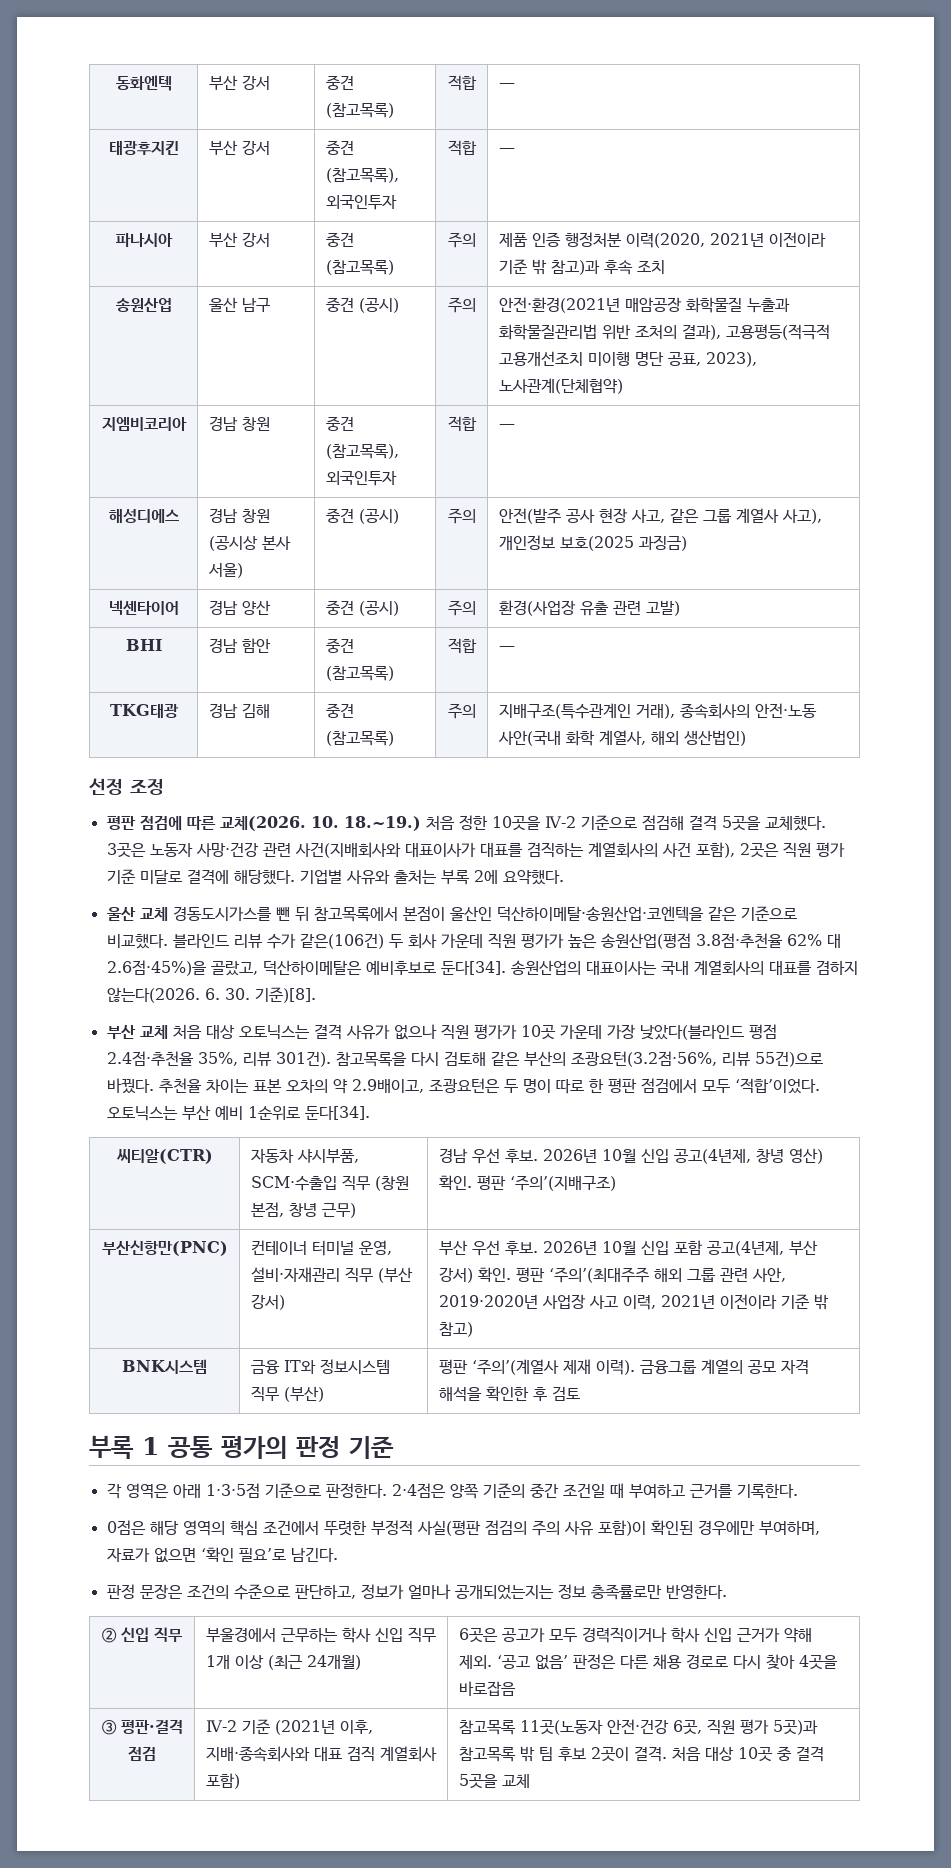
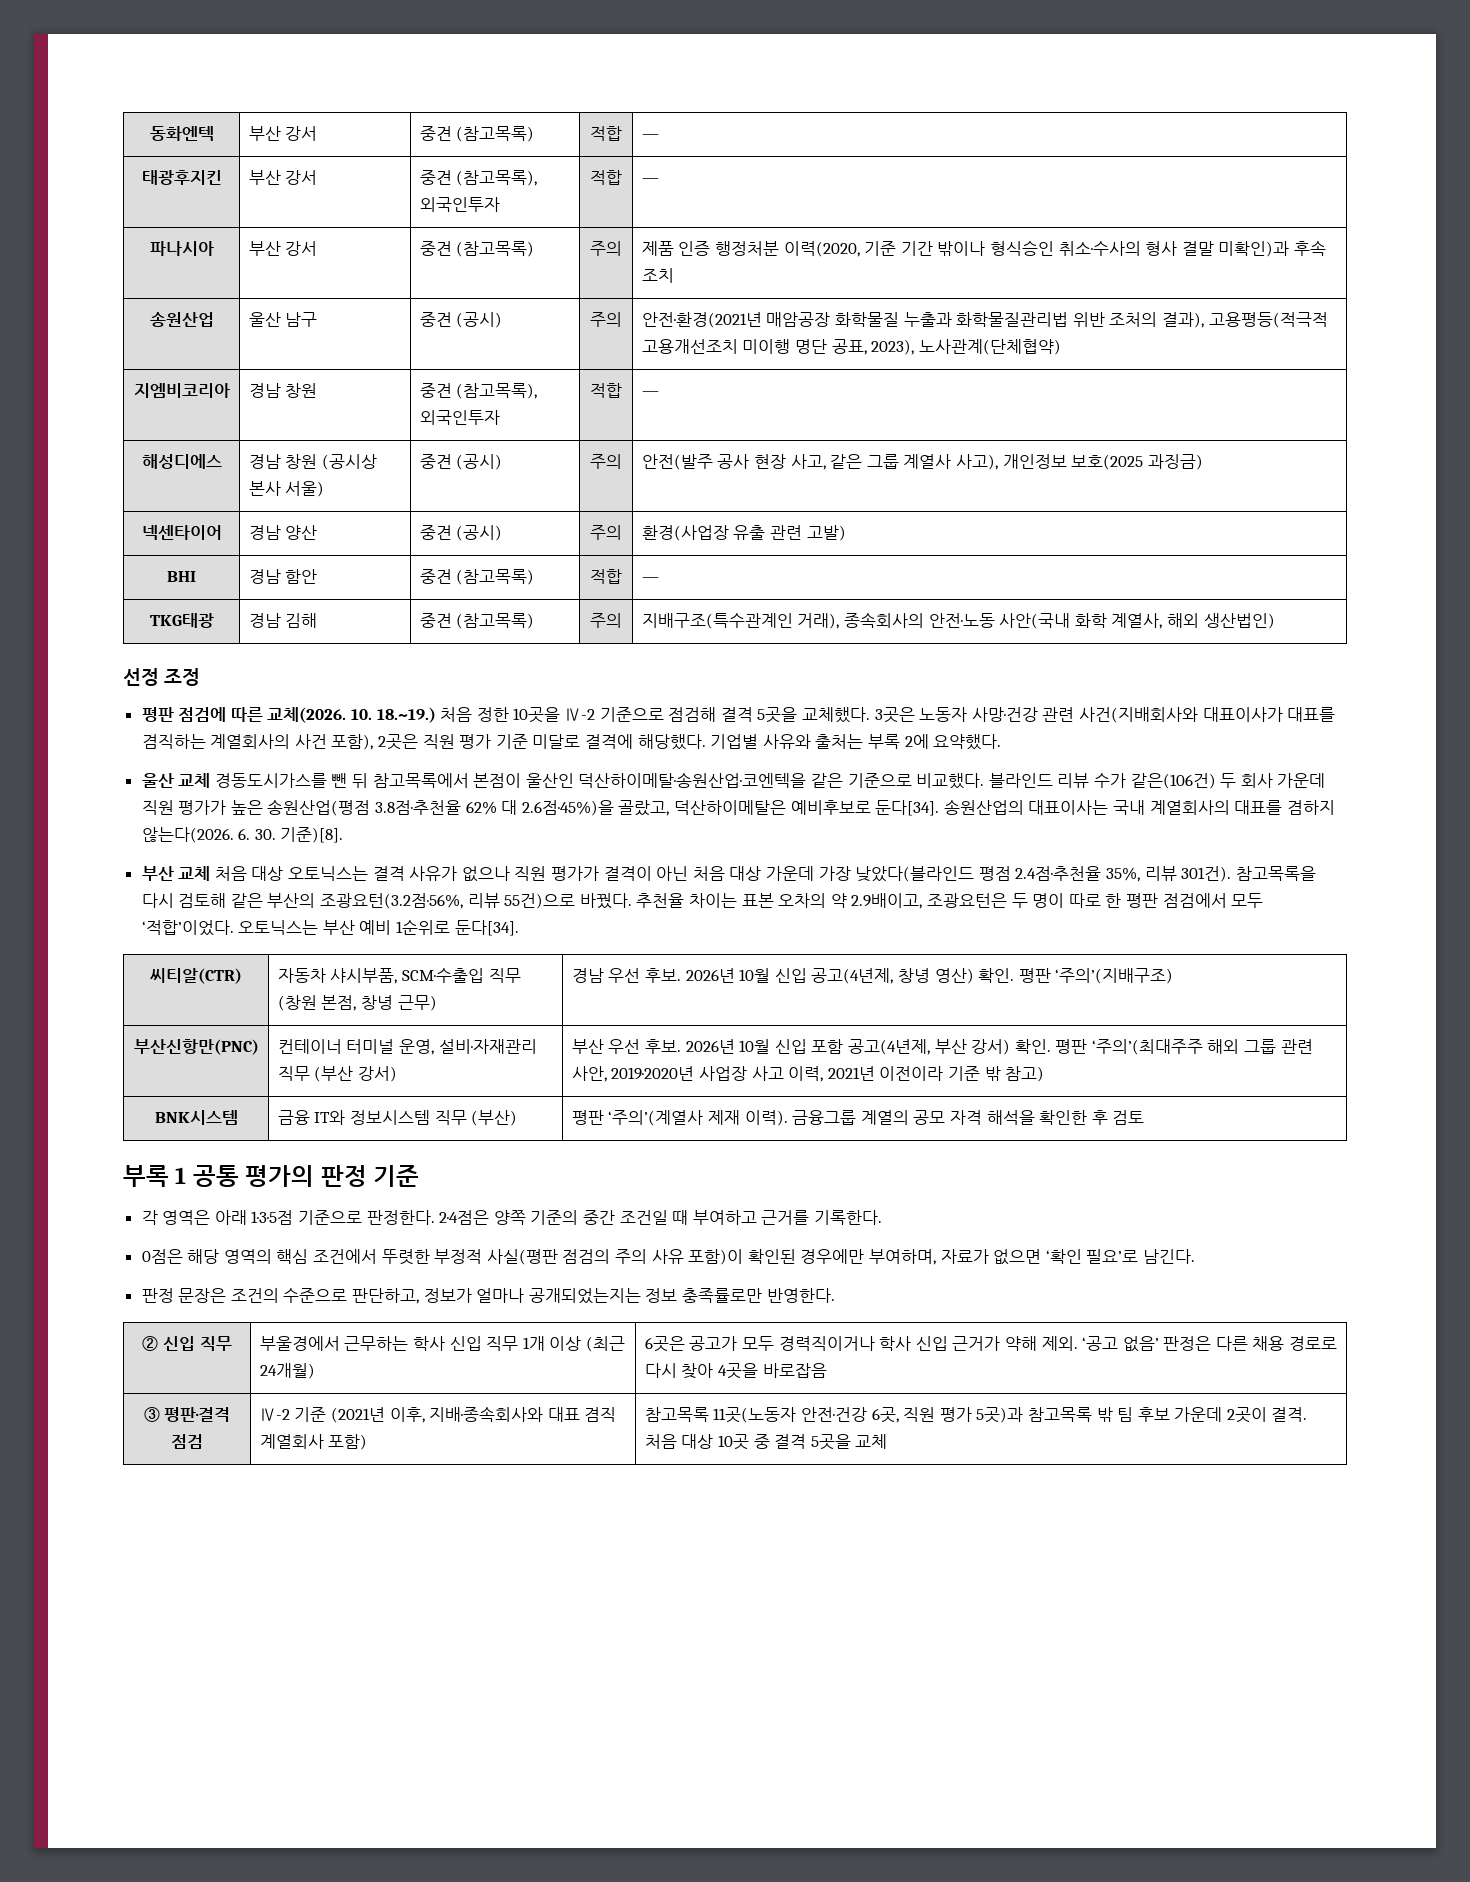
- 파나시아 | 부산 강서 | 중견 (참고목록) | 주의 | 제품 인증 행정처분 이력(2020, 2021년 이전이라 기준 밖 참고)과 후속 조치
+ 파나시아 | 부산 강서 | 중견 (참고목록) | 주의 | 제품 인증 행정처분 이력(2020, 기준 기간 밖이나 형식승인 취소·수사의 형사 결말 미확인)과 후속 조치
- 부산 교체 처음 대상 오토닉스는 결격 사유가 없으나 직원 평가가 10곳 가운데 가장 낮았다(블라인드 평점 2.4점·추천율 35%, 리뷰 301건).
+ 부산 교체 처음 대상 오토닉스는 결격 사유가 없으나 직원 평가가 결격이 아닌 처음 대상 가운데 가장 낮았다(블라인드 평점 2.4점·추천율 35%, 리뷰 301건).
- ③ 평판·결격 점검 | Ⅳ-2 기준 (2021년 이후, 지배·종속회사와 대표 겸직 계열회사 포함) | 참고목록 11곳(노동자 안전·건강 6곳, 직원 평가 5곳)과 참고목록 밖 팀 후보 2곳이 결격. 처음 대상 10곳 중 결격 5곳을 교체
+ ③ 평판·결격 점검 | Ⅳ-2 기준 (2021년 이후, 지배·종속회사와 대표 겸직 계열회사 포함) | 참고목록 11곳(노동자 안전·건강 6곳, 직원 평가 5곳)과 참고목록 밖 팀 후보 가운데 2곳이 결격. 처음 대상 10곳 중 결격 5곳을 교체

